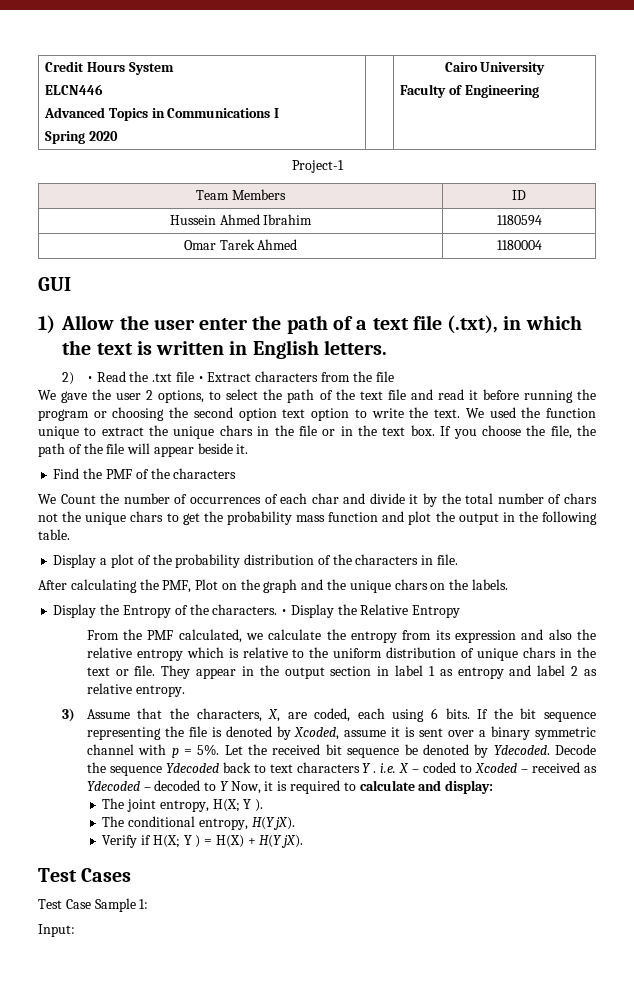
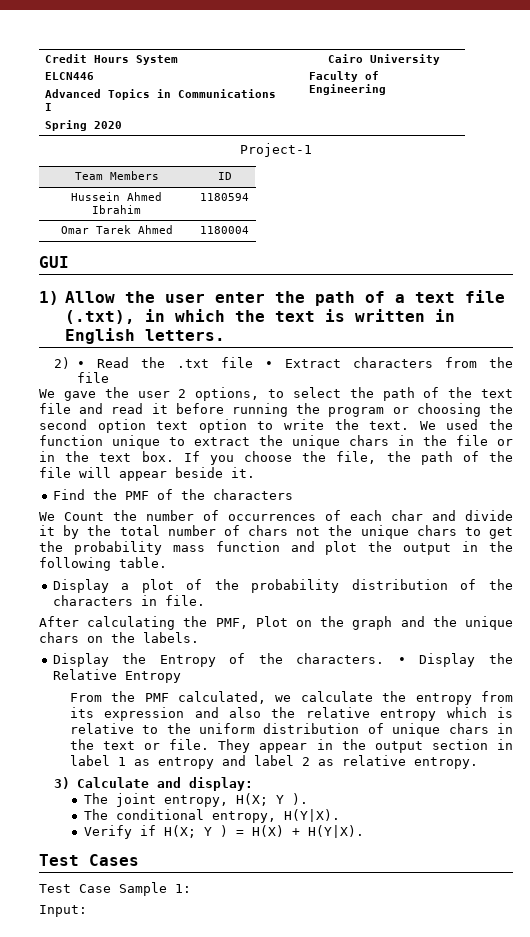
- 3) Assume that the characters, X, are coded, each using 6 bits. If the bit sequence representing the file is denoted by Xcoded, assume it is sent over a binary symmetric channel with p = 5%. Let the received bit sequence be denoted by Ydecoded. Decode the sequence Ydecoded back to text characters Y . i.e. X – coded to Xcoded – received as Ydecoded – decoded to Y Now, it is required to calculate and display:
+ 3) Calculate and display:
- The conditional entropy, H(Y jX).
+ The conditional entropy, H(Y|X).
- Verify if H(X; Y ) = H(X) + H(Y jX).
+ Verify if H(X; Y ) = H(X) + H(Y|X).

